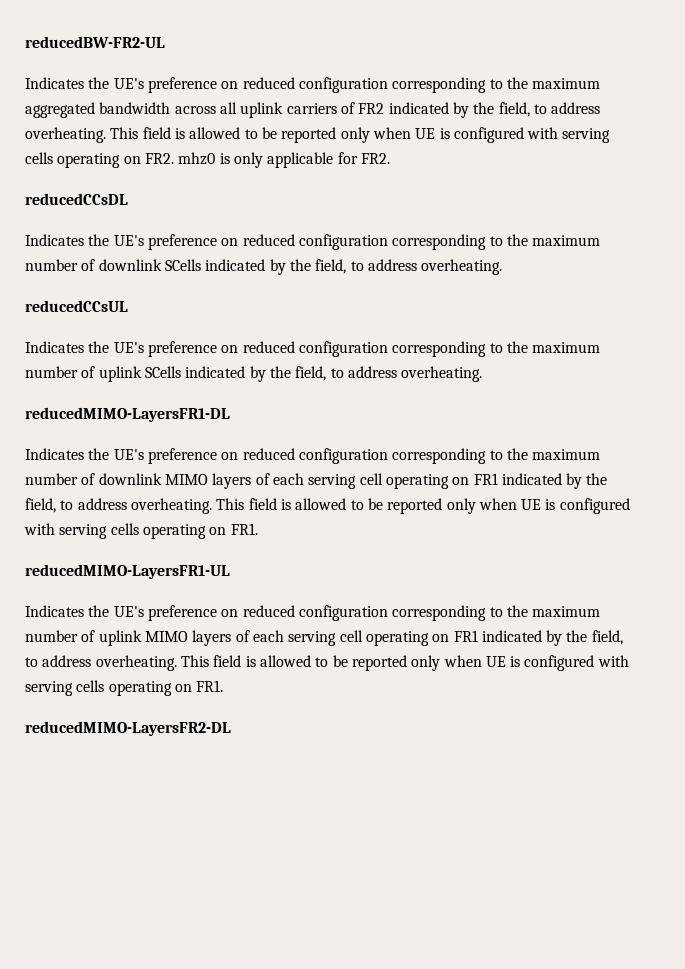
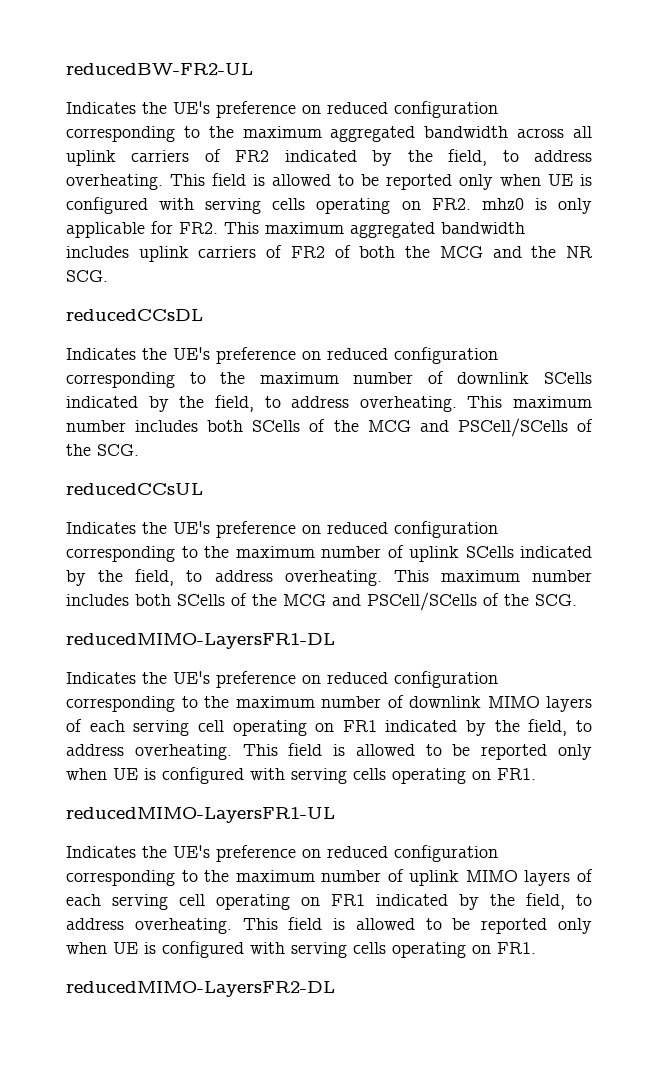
- This field is allowed to be reported only when UE is configured with serving cells operating on FR2. mhz0 is only applicable for FR2.
+ This field is allowed to be reported only when UE is configured with serving cells operating on FR2. mhz0 is only applicable for FR2. This maximum aggregated bandwidth includes uplink carriers of FR2 of both the MCG and the NR SCG.
- Indicates the UE's preference on reduced configuration corresponding to the maximum number of downlink SCells indicated by the field, to address overheating.
+ Indicates the UE's preference on reduced configuration corresponding to the maximum number of downlink SCells indicated by the field, to address overheating. This maximum number includes both SCells of the MCG and PSCell/SCells of the SCG.
- Indicates the UE's preference on reduced configuration corresponding to the maximum number of uplink SCells indicated by the field, to address overheating.
+ Indicates the UE's preference on reduced configuration corresponding to the maximum number of uplink SCells indicated by the field, to address overheating. This maximum number includes both SCells of the MCG and PSCell/SCells of the SCG.

